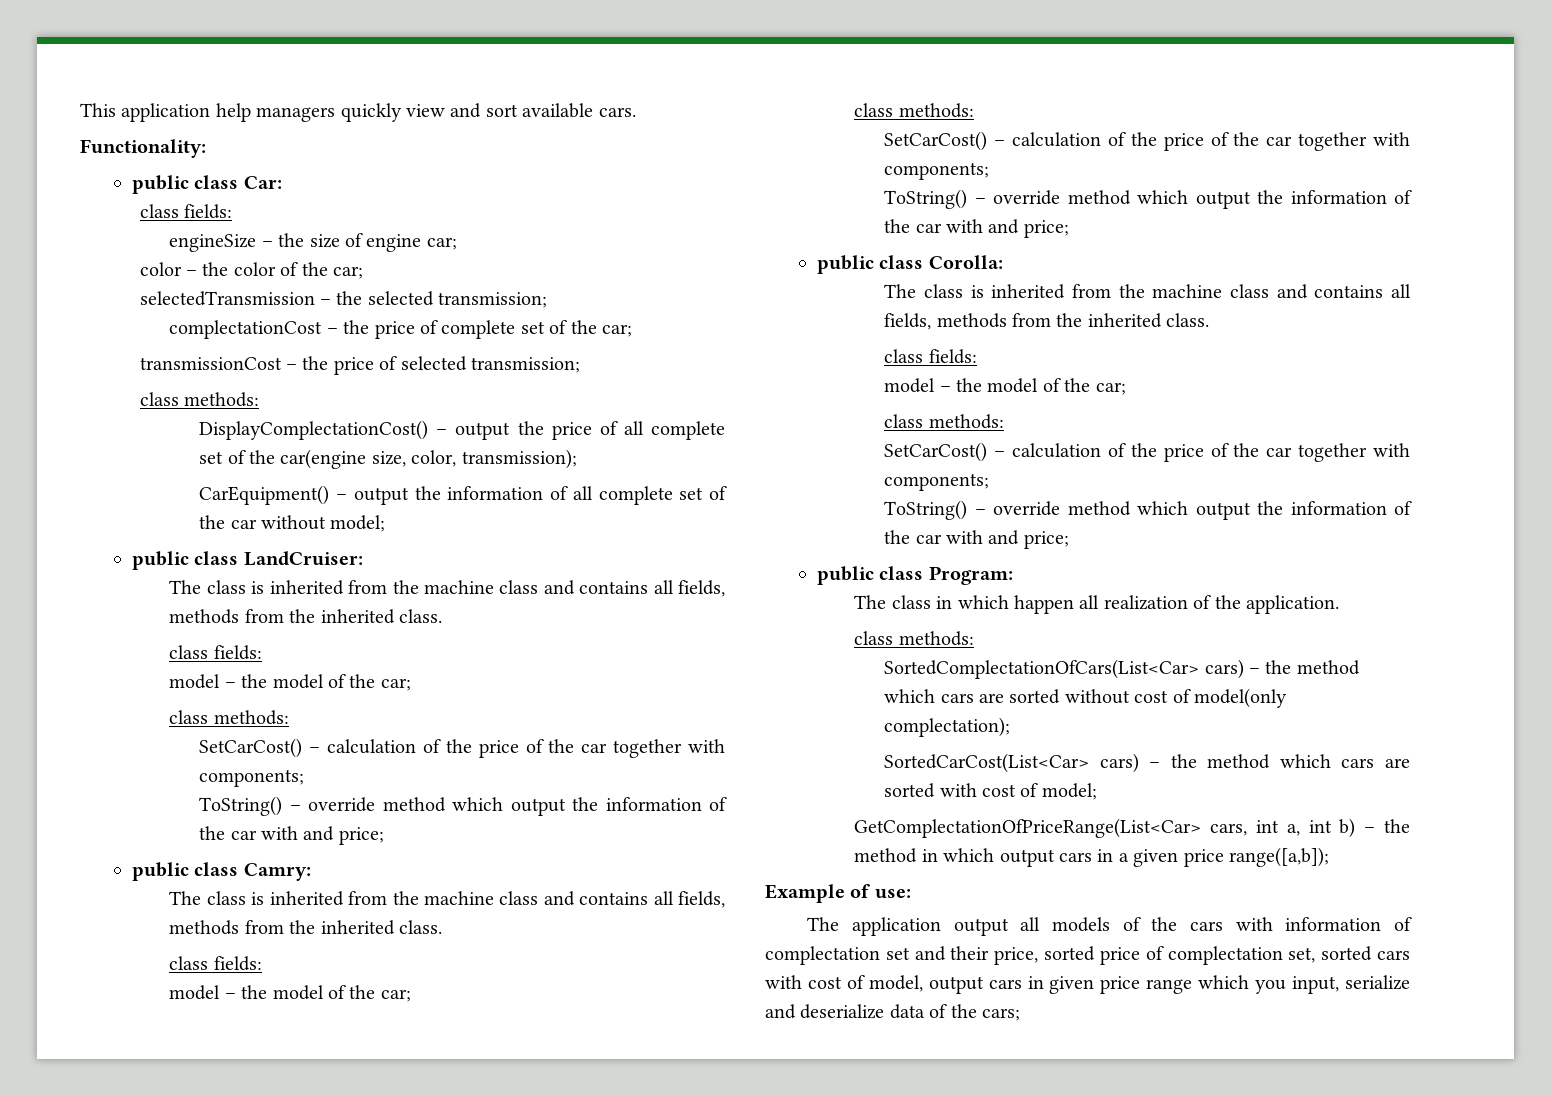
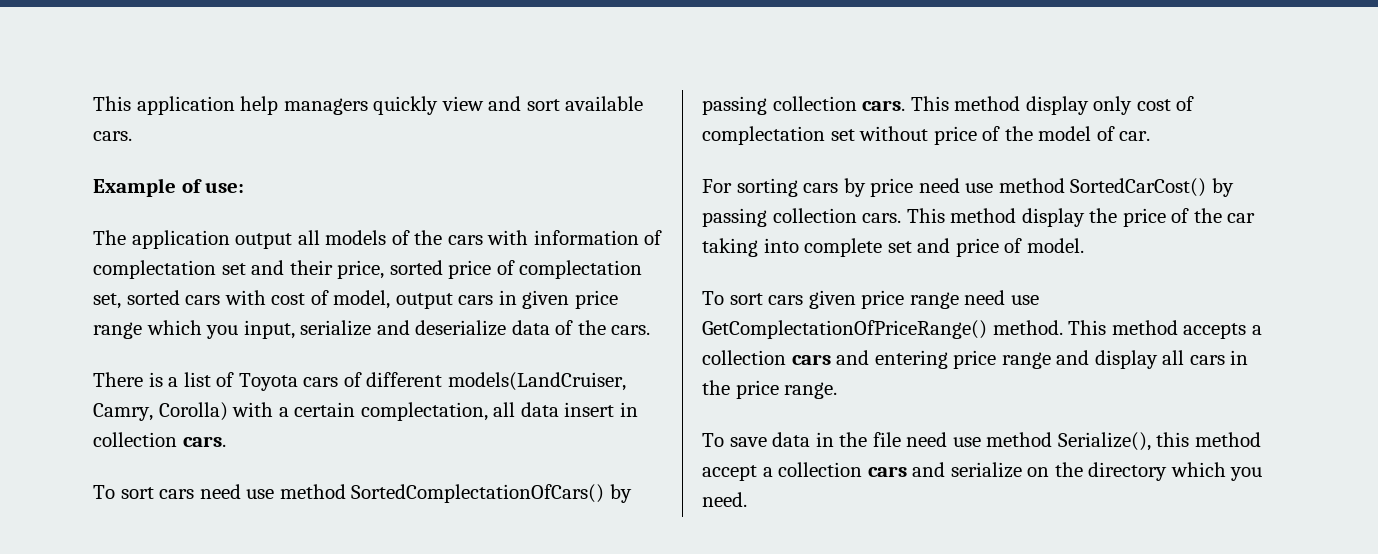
- Functionality:
- public class Car:
- class fields:
- engineSize – the size of engine car;
- color – the color of the car;
- selectedTransmission – the selected transmission;
- complectationCost – the price of complete set of the car;
- transmissionCost – the price of selected transmission;
- class methods:
- DisplayComplectationCost() – output the price of all complete set of the car(engine size, color, transmission);
- CarEquipment() – output the information of all complete set of the car without model;
- public class LandCruiser:
- The class is inherited from the machine class and contains all fields, methods from the inherited class.
- class fields:
- model – the model of the car;
- class methods:
- SetCarCost() – calculation of the price of the car together with components;
- ToString() – override method which output the information of the car with and price;
- public class Camry:
- The class is inherited from the machine class and contains all fields, methods from the inherited class.
- class fields:
- model – the model of the car;
- class methods:
- SetCarCost() – calculation of the price of the car together with components;
- ToString() – override method which output the information of the car with and price;
- public class Corolla:
- The class is inherited from the machine class and contains all fields, methods from the inherited class.
- class fields:
- model – the model of the car;
- class methods:
- SetCarCost() – calculation of the price of the car together with components;
- ToString() – override method which output the information of the car with and price;
- public class Program:
- The class in which happen all realization of the application.
- class methods:
- SortedComplectationOfCars(List<Car> cars) – the method which cars are sorted without cost of model(only complectation);
- SortedCarCost(List<Car> cars) – the method which cars are sorted with cost of model;
- GetComplectationOfPriceRange(List<Car> cars, int a, int b) – the method in which output cars in a given price range([a,b]);
- The application output all models of the cars with information of complectation set and their price, sorted price of complectation set, sorted cars with cost of model, output cars in given price range which you input, serialize and deserialize data of the cars;
+ The application output all models of the cars with information of complectation set and their price, sorted price of complectation set, sorted cars with cost of model, output cars in given price range which you input, serialize and deserialize data of the cars.
+ There is a list of Toyota cars of different models(LandCruiser, Camry, Corolla) with a certain complectation, all data insert in collection cars.
+ To sort cars need use method SortedComplectationOfCars() by passing collection cars. This method display only cost of complectation set without price of the model of car.
+ For sorting cars by price need use method SortedCarCost() by passing collection cars. This method display the price of the car taking into complete set and price of model.
+ To sort cars given price range need use GetComplectationOfPriceRange() method. This method accepts a collection cars and entering price range and display all cars in the price range.
+ To save data in the file need use method Serialize(), this method accept a collection cars and serialize on the directory which you need.

